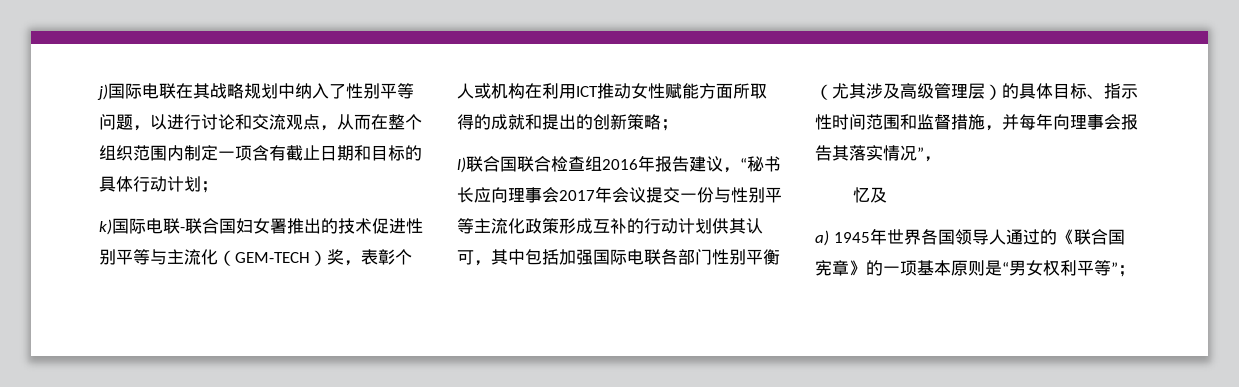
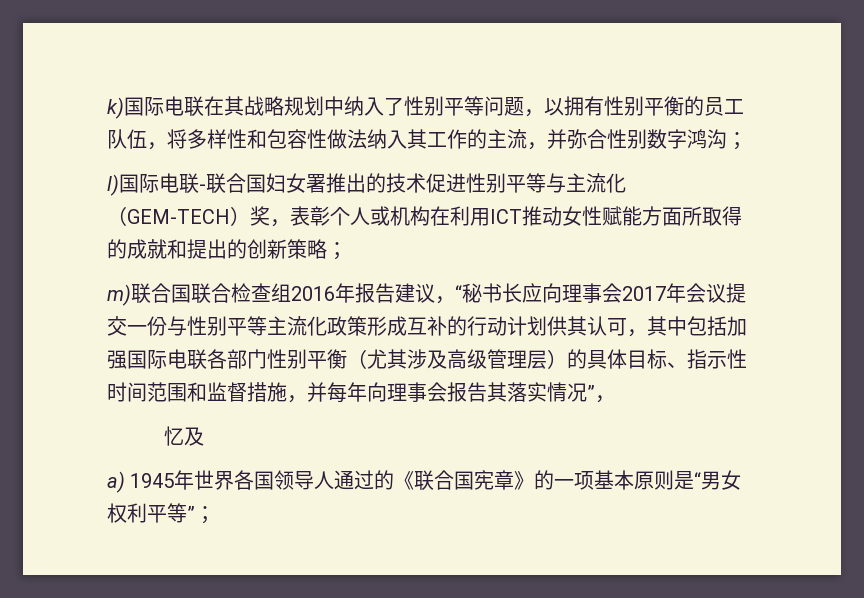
- j)国际电联在其战略规划中纳入了性别平等问题，以进行讨论和交流观点，从而在整个组织范围内制定一项含有截止日期和目标的具体行动计划；
- k)国际电联-联合国妇女署推出的技术促进性别平等与主流化（GEM-TECH）奖，表彰个人或机构在利用ICT推动女性赋能方面所取得的成就和提出的创新策略；
+ k)国际电联在其战略规划中纳入了性别平等问题，以拥有性别平衡的员工队伍，将多样性和包容性做法纳入其工作的主流，并弥合性别数字鸿沟；
+ l)国际电联-联合国妇女署推出的技术促进性别平等与主流化（GEM-TECH）奖，表彰个人或机构在利用ICT推动女性赋能方面所取得的成就和提出的创新策略；
- l)联合国联合检查组2016年报告建议，“秘书长应向理事会2017年会议提交一份与性别平等主流化政策形成互补的行动计划供其认可，其中包括加强国际电联各部门性别平衡（尤其涉及高级管理层）的具体目标、指示性时间范围和监督措施，并每年向理事会报告其落实情况”，
+ m)联合国联合检查组2016年报告建议，“秘书长应向理事会2017年会议提交一份与性别平等主流化政策形成互补的行动计划供其认可，其中包括加强国际电联各部门性别平衡（尤其涉及高级管理层）的具体目标、指示性时间范围和监督措施，并每年向理事会报告其落实情况”，

